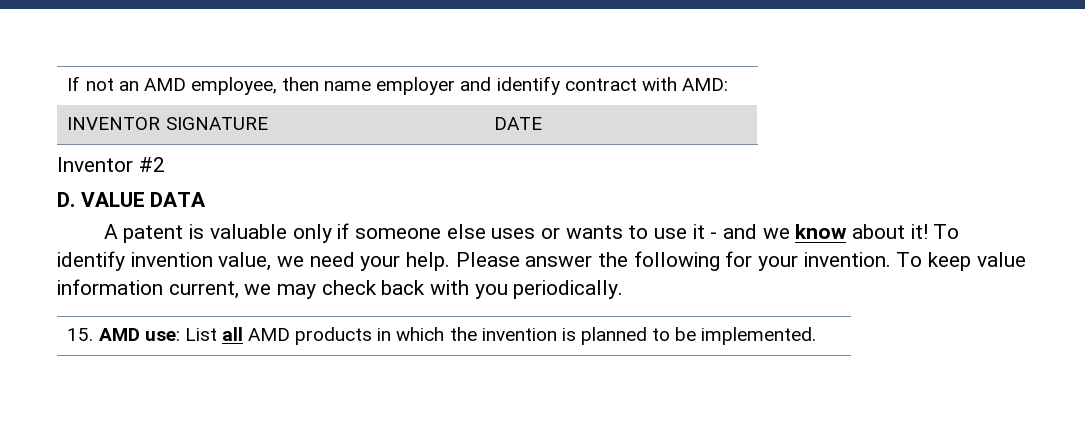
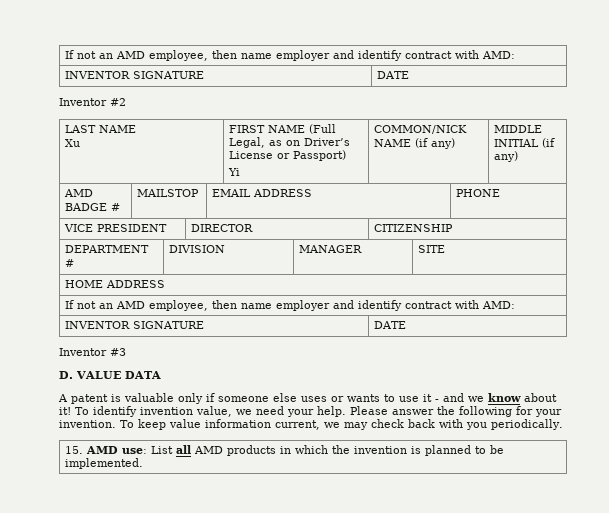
+ LAST NAME
+ Xu | FIRST NAME (Full Legal, as on Driver’s License or Passport)
+ Yi | COMMON/NICK NAME (if any) | MIDDLE INITIAL (if any)
+ AMD BADGE # | MAILSTOP | EMAIL ADDRESS | PHONE
+ VICE PRESIDENT | DIRECTOR | CITIZENSHIP
+ DEPARTMENT # | DIVISION | MANAGER | SITE
+ HOME ADDRESS
+ If not an AMD employee, then name employer and identify contract with AMD:
+ INVENTOR SIGNATURE | DATE
+ Inventor #3

